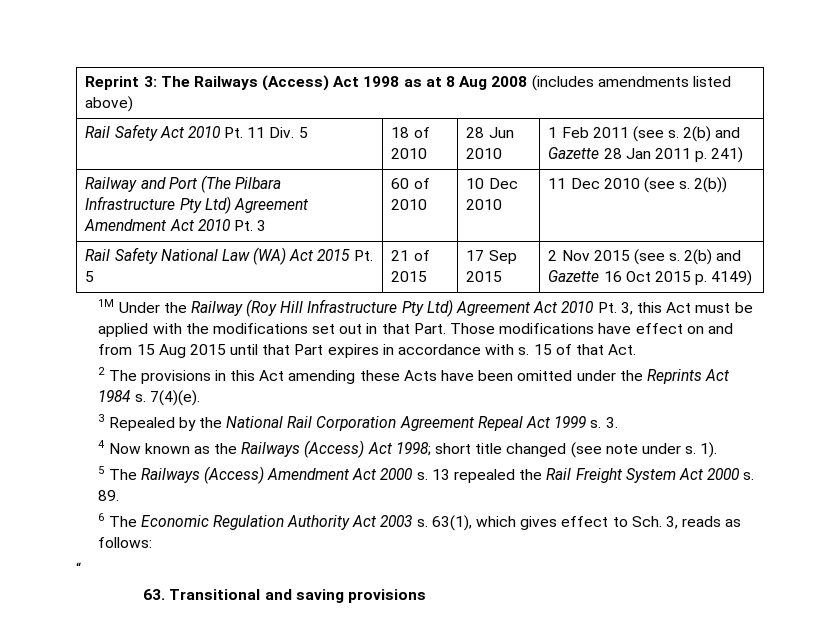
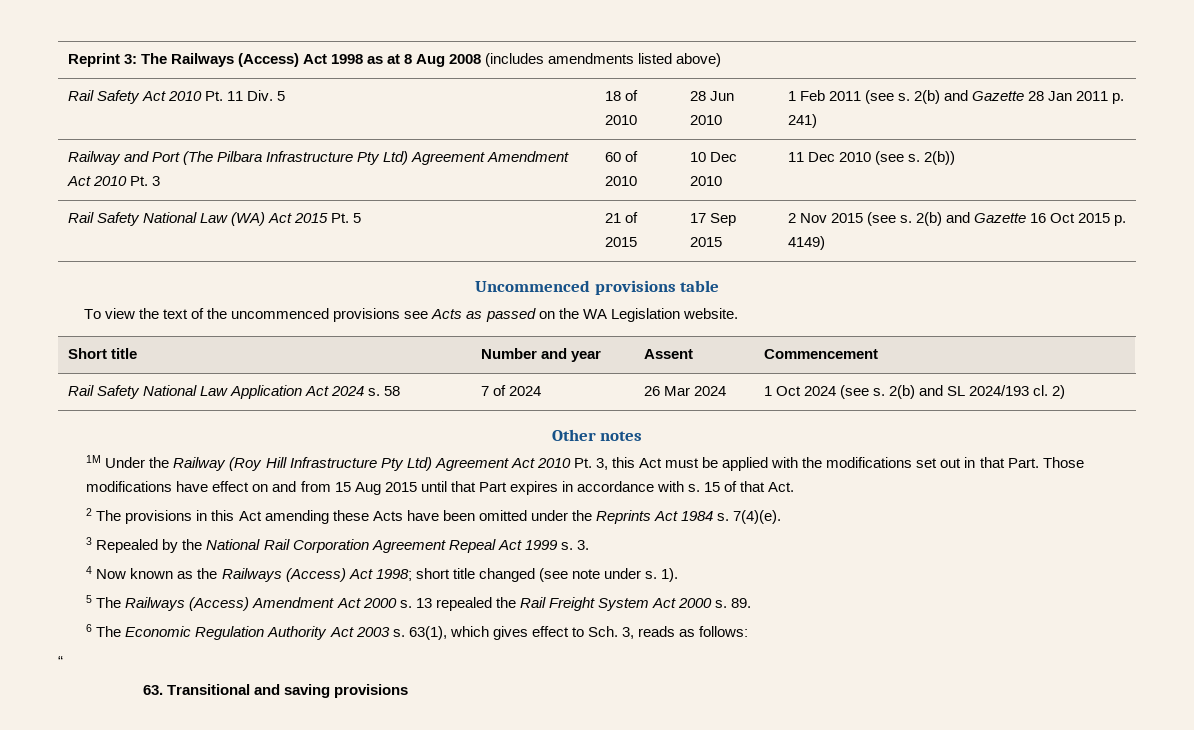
+ Uncommenced provisions table
+ To view the text of the uncommenced provisions see Acts as passed on the WA Legislation website.
+ Short title | Number and year | Assent | Commencement
+ Rail Safety National Law Application Act 2024 s. 58 | 7 of 2024 | 26 Mar 2024 | 1 Oct 2024 (see s. 2(b) and SL 2024/193 cl. 2)
+ Other notes

